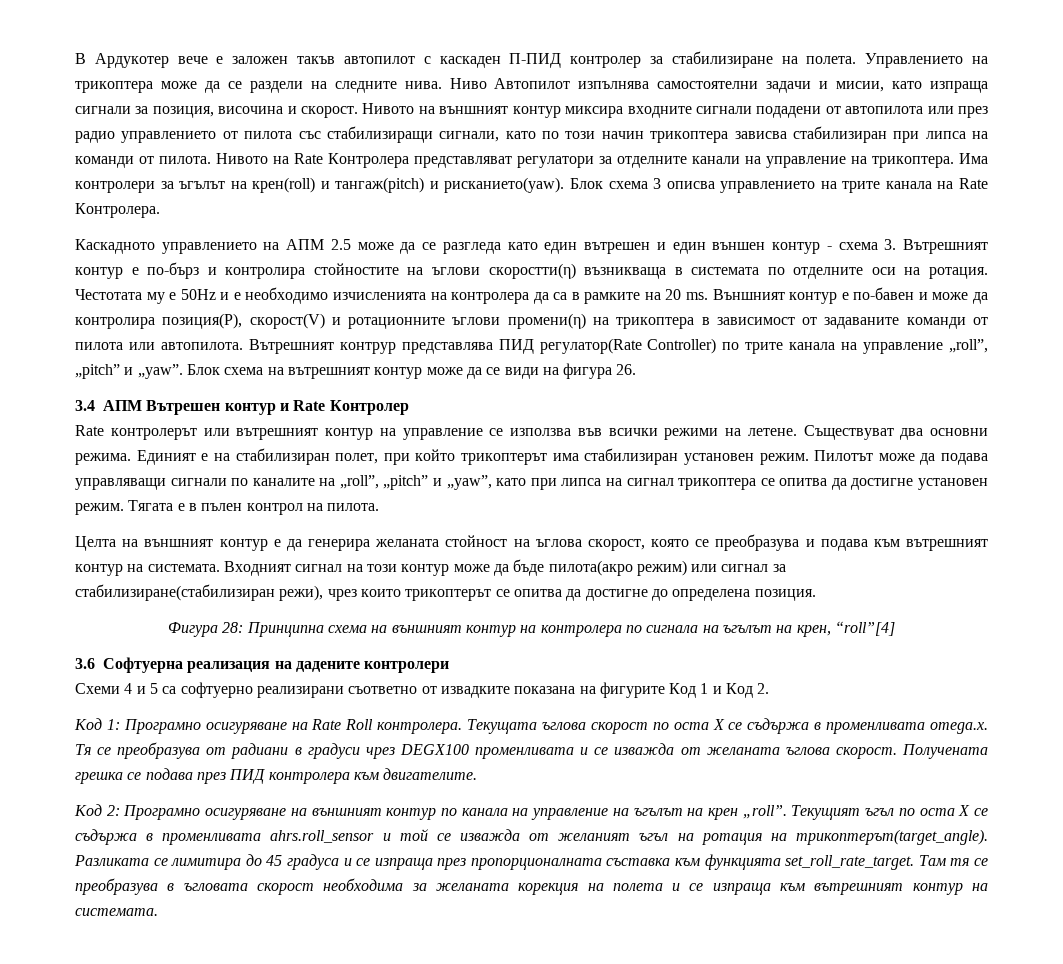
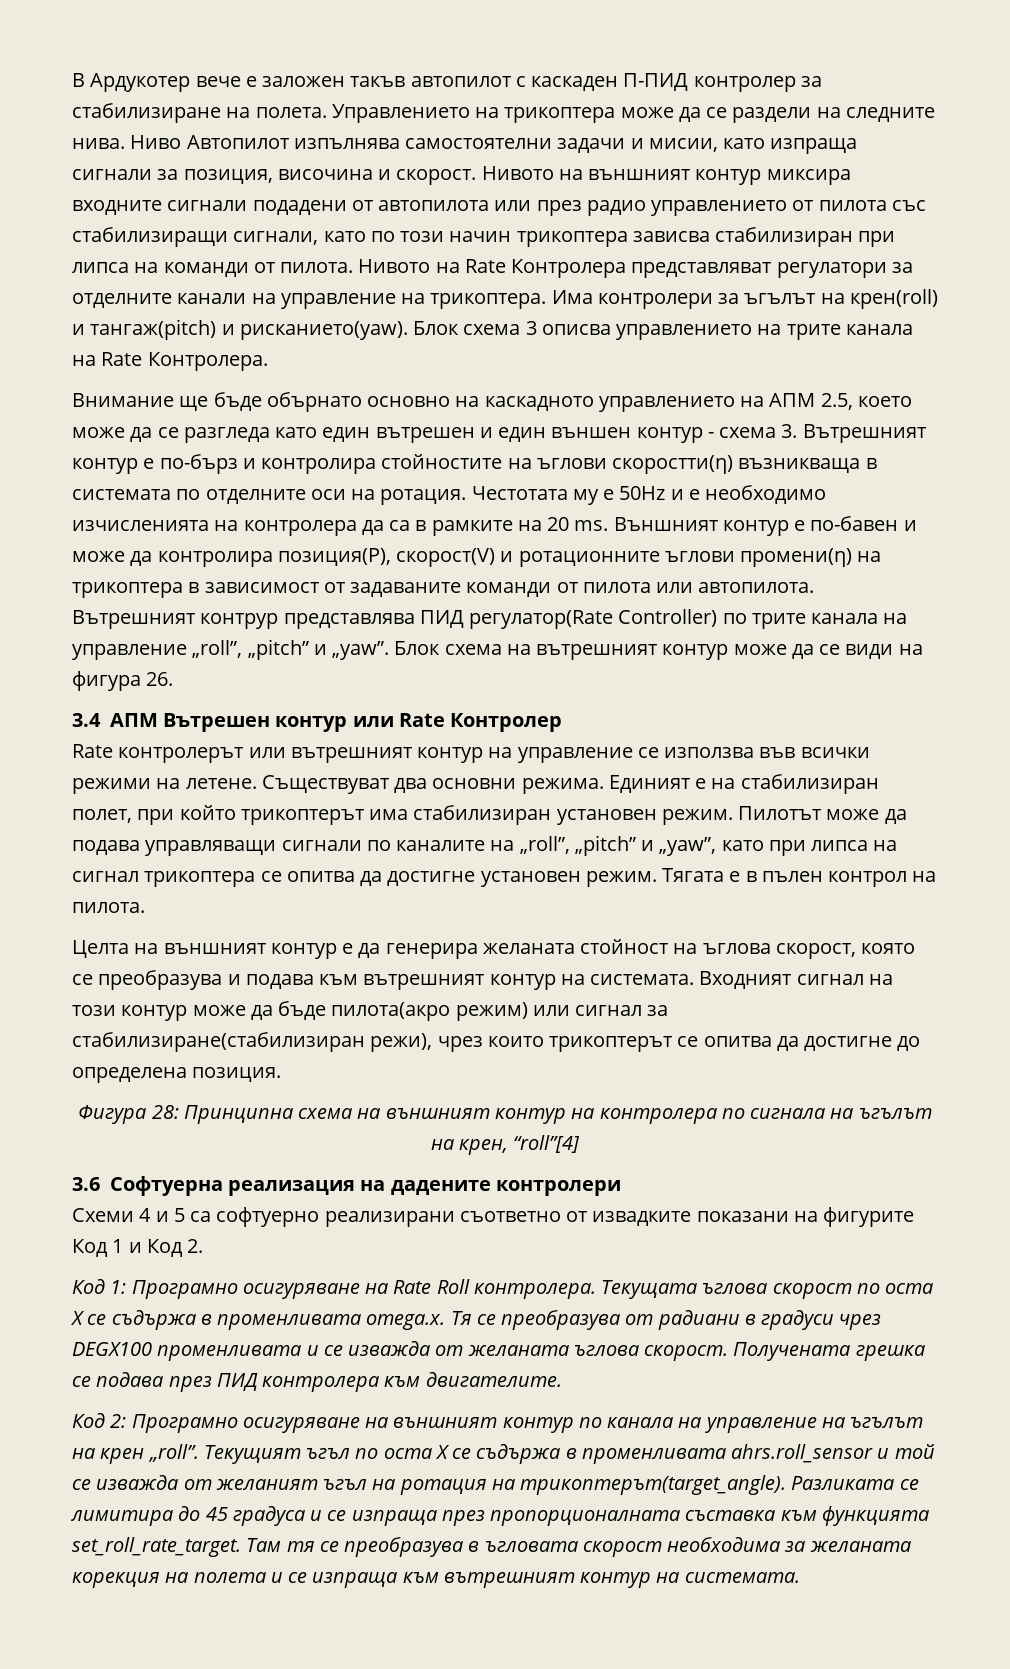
- Каскадното управлението на АПМ 2.5 може да се разгледа като един вътрешен и един външен контур - схема 3. Вътрешният контур е по-бърз и контролира стойностите на ъглови скоростти(η) възникваща в системата по отделните оси на ротация.
+ Внимание ще бъде обърнато основно на каскадното управлението на АПМ 2.5, което може да се разгледа като един вътрешен и един външен контур - схема 3. Вътрешният контур е по-бърз и контролира стойностите на ъглови скоростти(η) възникваща в системата по отделните оси на ротация.
- 3.4 АПМ Вътрешен контур и Rate Контролер
+ 3.4 АПМ Вътрешен контур или Rate Контролер
- Схеми 4 и 5 са софтуерно реализирани съответно от извадките показана на фигурите Код 1 и Код 2.
+ Схеми 4 и 5 са софтуерно реализирани съответно от извадките показани на фигурите Код 1 и Код 2.

